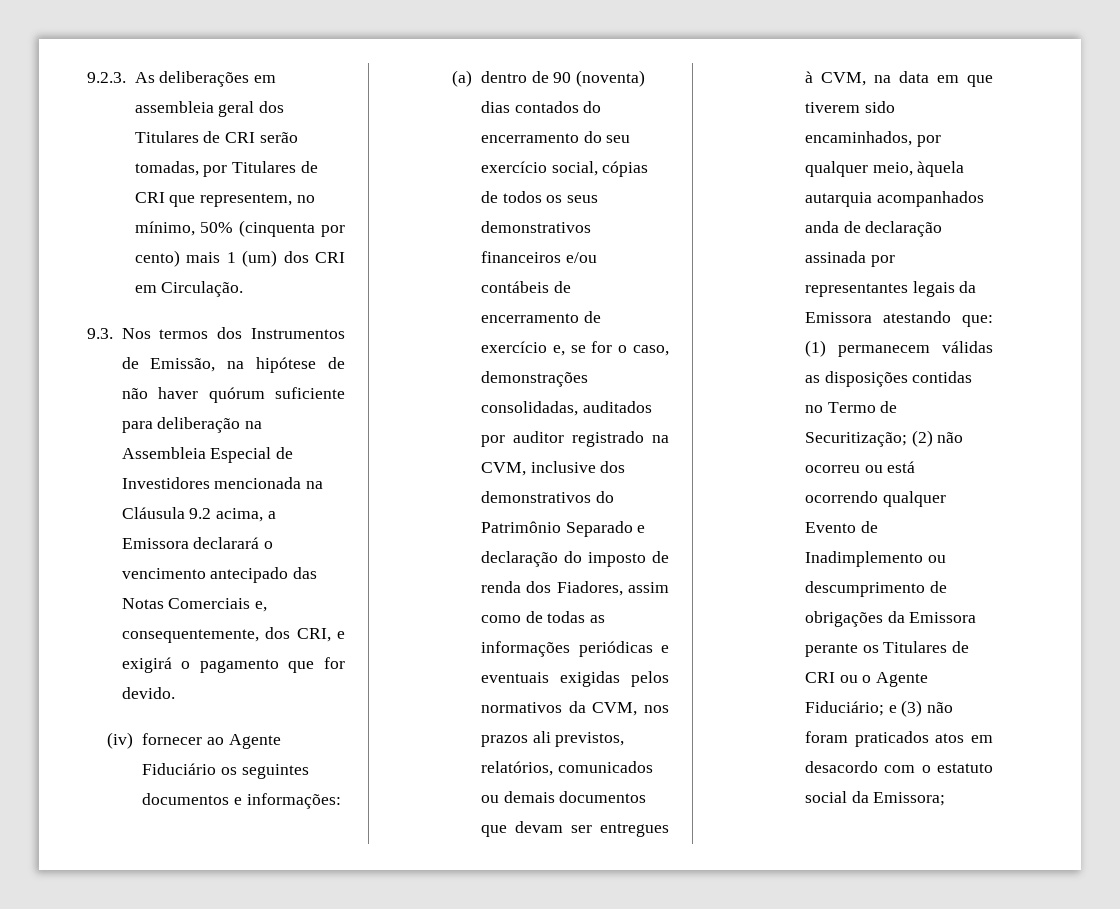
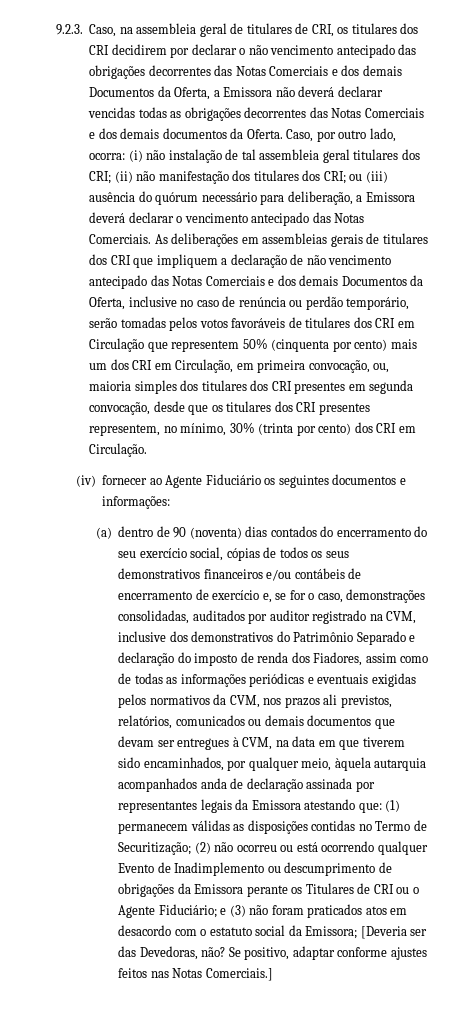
- 9.2.3. As deliberações em assembleia geral dos Titulares de CRI serão tomadas, por Titulares de CRI que representem, no mínimo, 50% (cinquenta por cento) mais 1 (um) dos CRI em Circulação.
- 9.3. Nos termos dos Instrumentos de Emissão, na hipótese de não haver quórum suficiente para deliberação na Assembleia Especial de Investidores mencionada na Cláusula 9.2 acima, a Emissora declarará o vencimento antecipado das Notas Comerciais e, consequentemente, dos CRI, e exigirá o pagamento que for devido.
+ 9.2.3. Caso, na assembleia geral de titulares de CRI, os titulares dos CRI decidirem por declarar o não vencimento antecipado das obrigações decorrentes das Notas Comerciais e dos demais Documentos da Oferta, a Emissora não deverá declarar vencidas todas as obrigações decorrentes das Notas Comerciais e dos demais documentos da Oferta. Caso, por outro lado, ocorra: (i) não instalação de tal assembleia geral titulares dos CRI; (ii) não manifestação dos titulares dos CRI; ou (iii) ausência do quórum necessário para deliberação, a Emissora deverá declarar o vencimento antecipado das Notas Comerciais. As deliberações em assembleias gerais de titulares dos CRI que impliquem a declaração de não vencimento antecipado das Notas Comerciais e dos demais Documentos da Oferta, inclusive no caso de renúncia ou perdão temporário, serão tomadas pelos votos favoráveis de titulares dos CRI em Circulação que representem 50% (cinquenta por cento) mais um dos CRI em Circulação, em primeira convocação, ou, maioria simples dos titulares dos CRI presentes em segunda convocação, desde que os titulares dos CRI presentes representem, no mínimo, 30% (trinta por cento) dos CRI em Circulação.
+ [Deveria ser das Devedoras, não? Se positivo, adaptar conforme ajustes feitos nas Notas Comerciais.]

